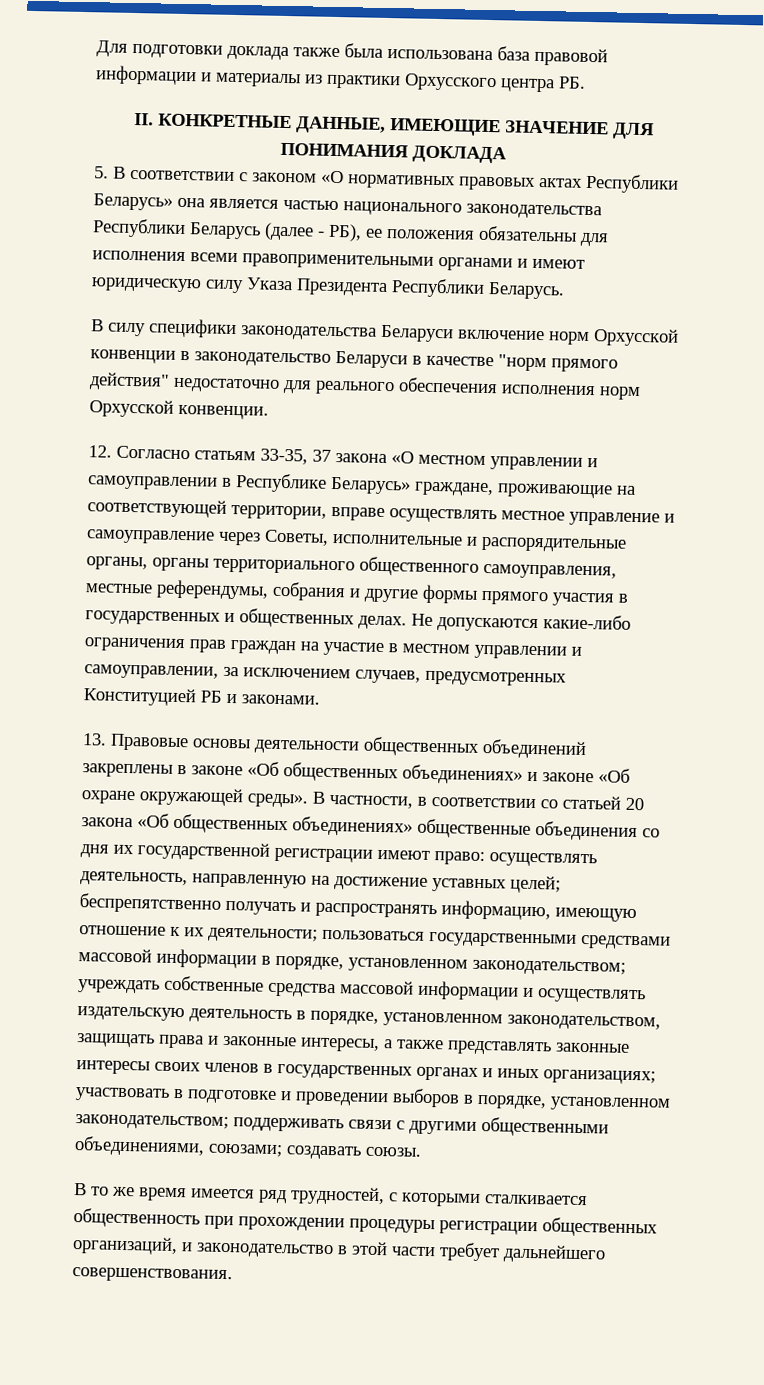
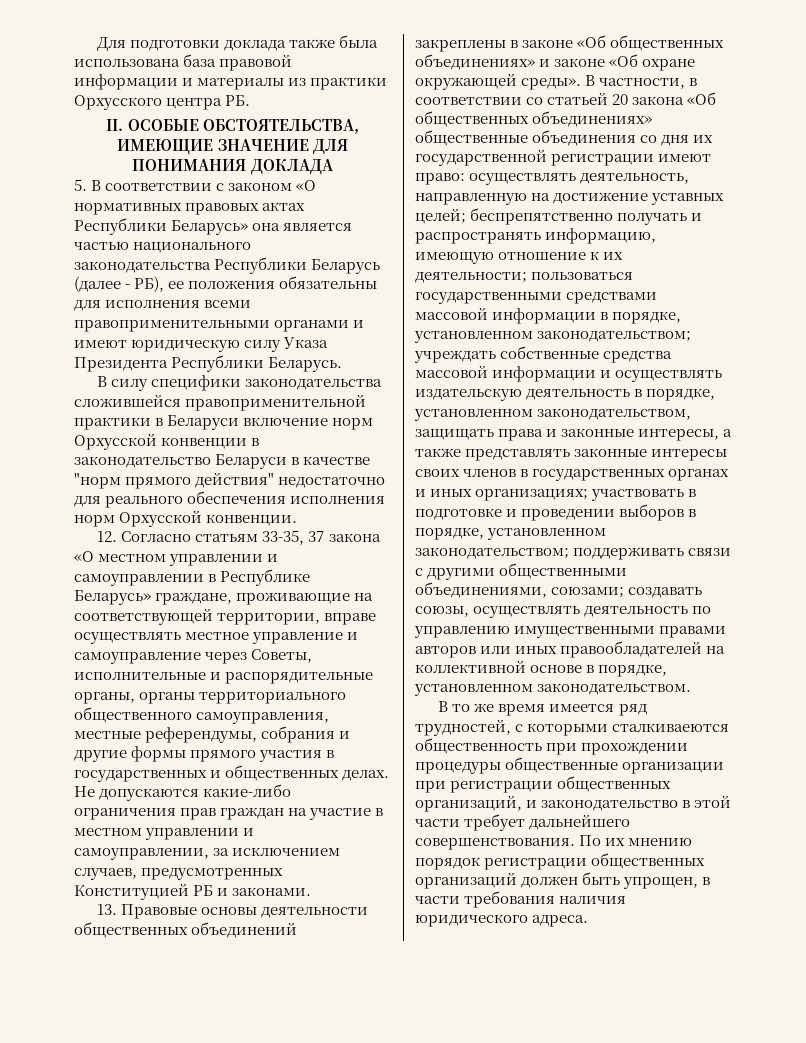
- II. КОНКРЕТНЫЕ ДАННЫЕ, ИМЕЮЩИЕ ЗНАЧЕНИЕ ДЛЯ ПОНИМАНИЯ ДОКЛАДА
+ II. ОСОБЫЕ ОБСТОЯТЕЛЬСТВА, ИМЕЮЩИЕ ЗНАЧЕНИЕ ДЛЯ ПОНИМАНИЯ ДОКЛАДА
- В силу специфики законодательства Беларуси включение норм Орхусской конвенции в законодательство Беларуси в качестве "норм прямого действия" недостаточно для реального обеспечения исполнения норм Орхусской конвенции.
+ В силу специфики законодательства сложившейся правоприменительной практики в Беларуси включение норм Орхусской конвенции в законодательство Беларуси в качестве "норм прямого действия" недостаточно для реального обеспечения исполнения норм Орхусской конвенции.
- создавать союзы.
+ создавать союзы, осуществлять деятельность по управлению имущественными правами авторов или иных правообладателей на коллективной основе в порядке, установленном законодательством.
- В то же время имеется ряд трудностей, с которыми сталкивается общественность при прохождении процедуры регистрации общественных организаций, и законодательство в этой части требует дальнейшего совершенствования.
+ В то же время имеется ряд трудностей, с которыми сталкиваеются общественность при прохождении процедуры общественные организации при регистрации общественных организаций, и законодательство в этой части требует дальнейшего совершенствования.
+ По их мнению порядок регистрации общественных организаций должен быть упрощен, в части требования наличия юридического адреса.

